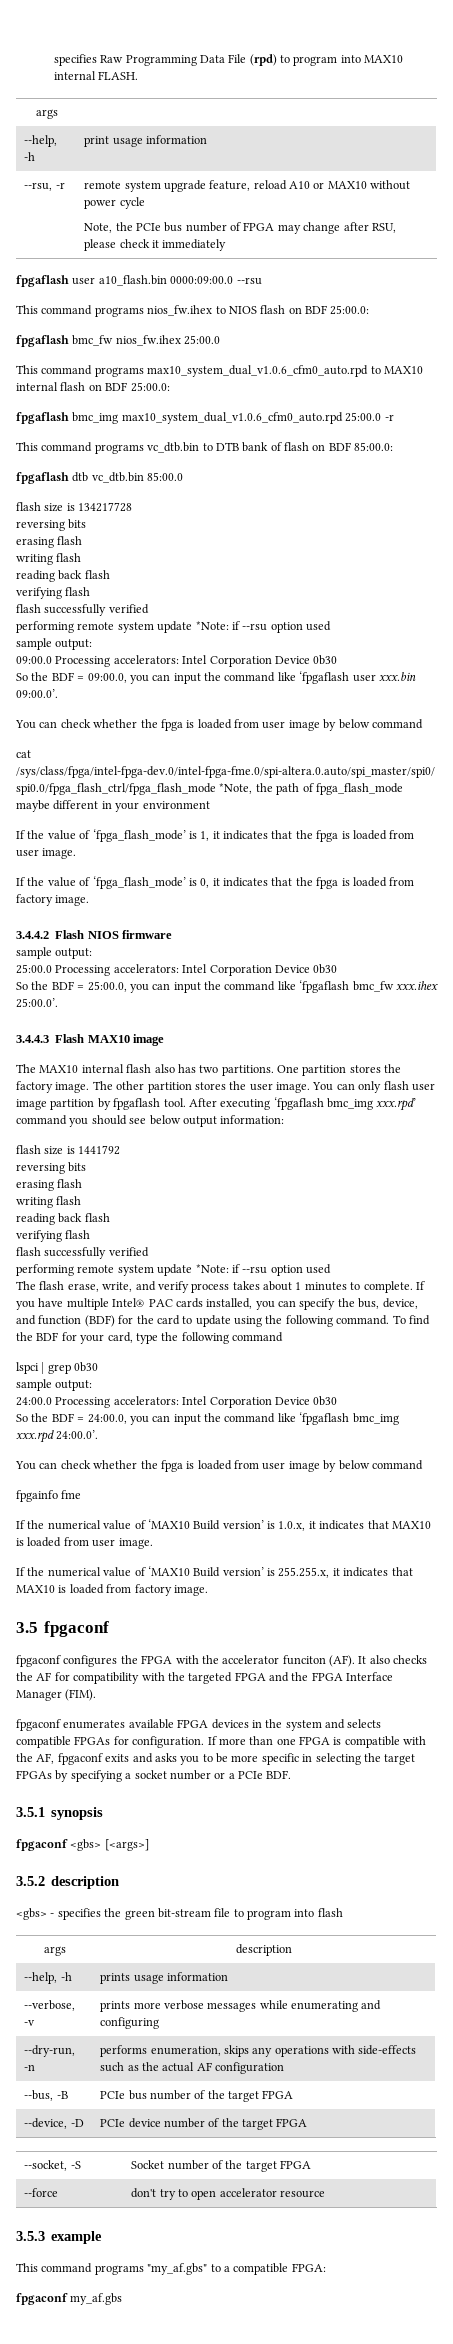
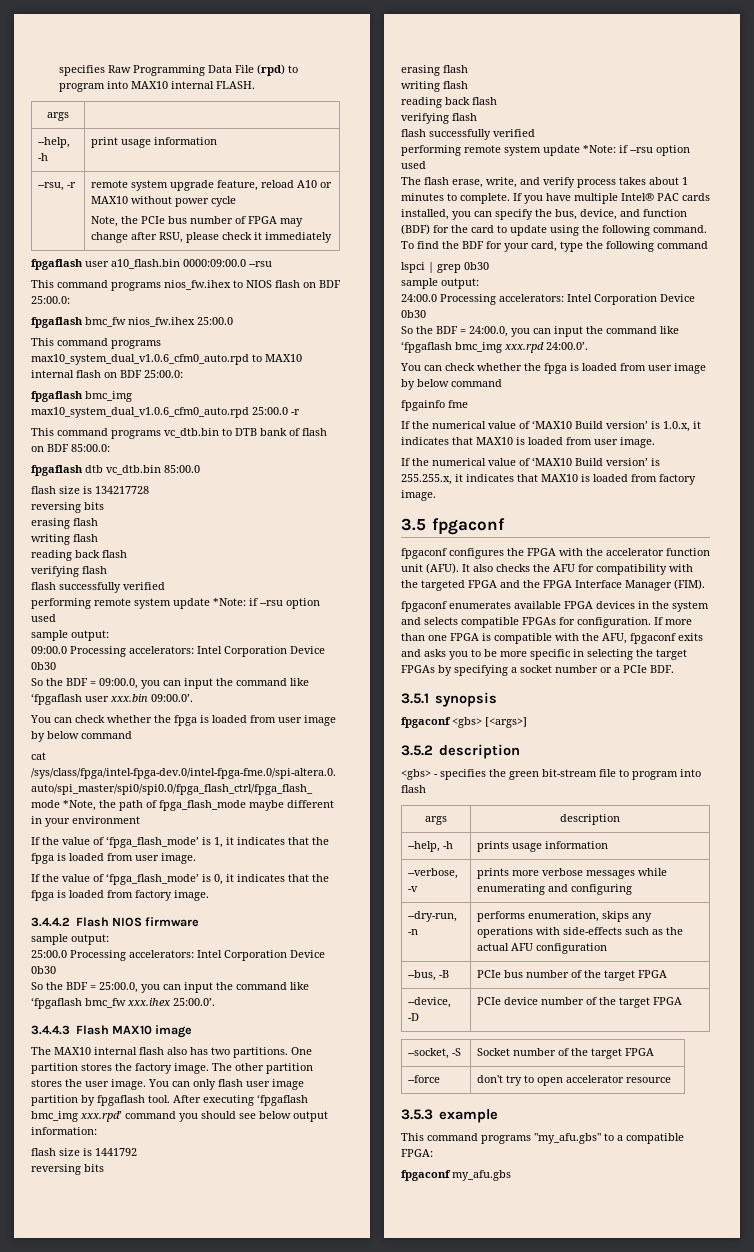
- fpgaconf configures the FPGA with the accelerator funciton (AF). It also checks the AF for compatibility with the targeted FPGA and the FPGA Interface Manager (FIM).
+ fpgaconf configures the FPGA with the accelerator function unit (AFU). It also checks the AFU for compatibility with the targeted FPGA and the FPGA Interface Manager (FIM).
- If more than one FPGA is compatible with the AF, fpgaconf exits and asks you to be more specific in selecting the target FPGAs by specifying a socket number or a PCIe BDF.
+ If more than one FPGA is compatible with the AFU, fpgaconf exits and asks you to be more specific in selecting the target FPGAs by specifying a socket number or a PCIe BDF.
- --dry-run, -n | performs enumeration, skips any operations with side-effects such as the actual AF configuration
+ --dry-run, -n | performs enumeration, skips any operations with side-effects such as the actual AFU configuration
- This command programs "my_af.gbs" to a compatible FPGA:
+ This command programs "my_afu.gbs" to a compatible FPGA:
- fpgaconf my_af.gbs
+ fpgaconf my_afu.gbs

